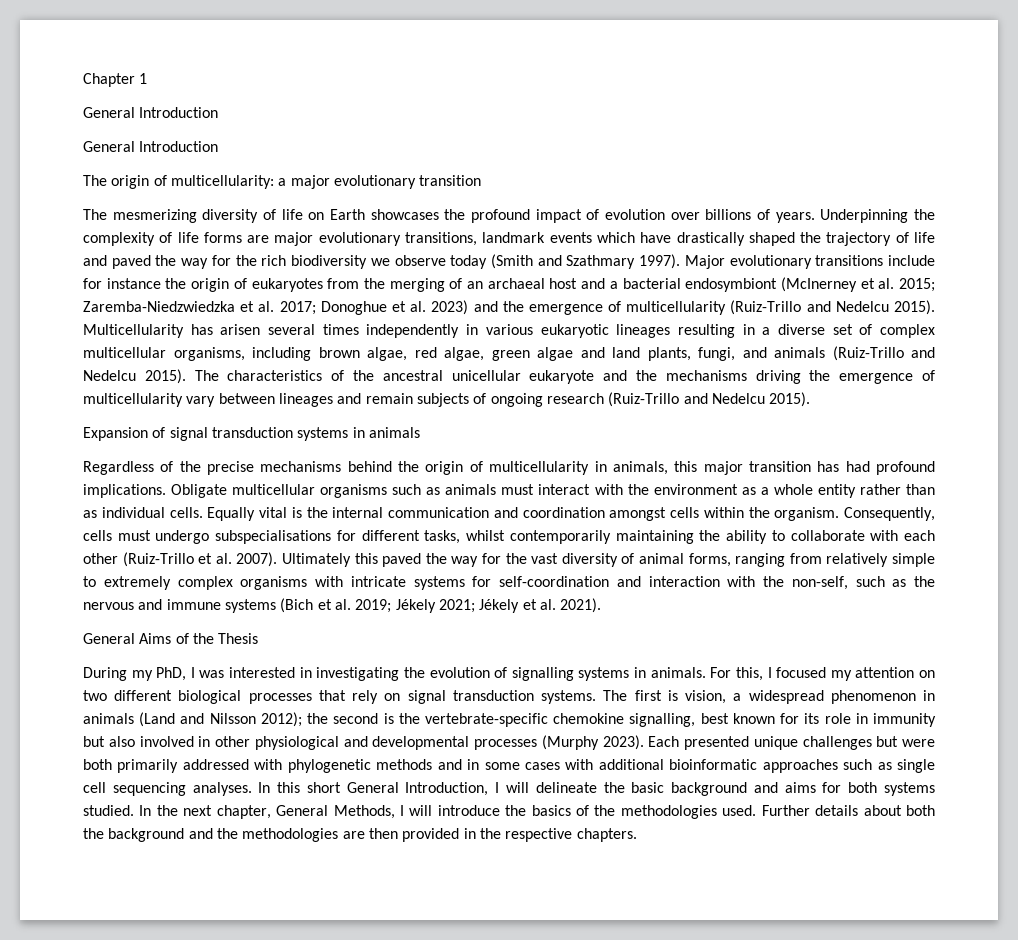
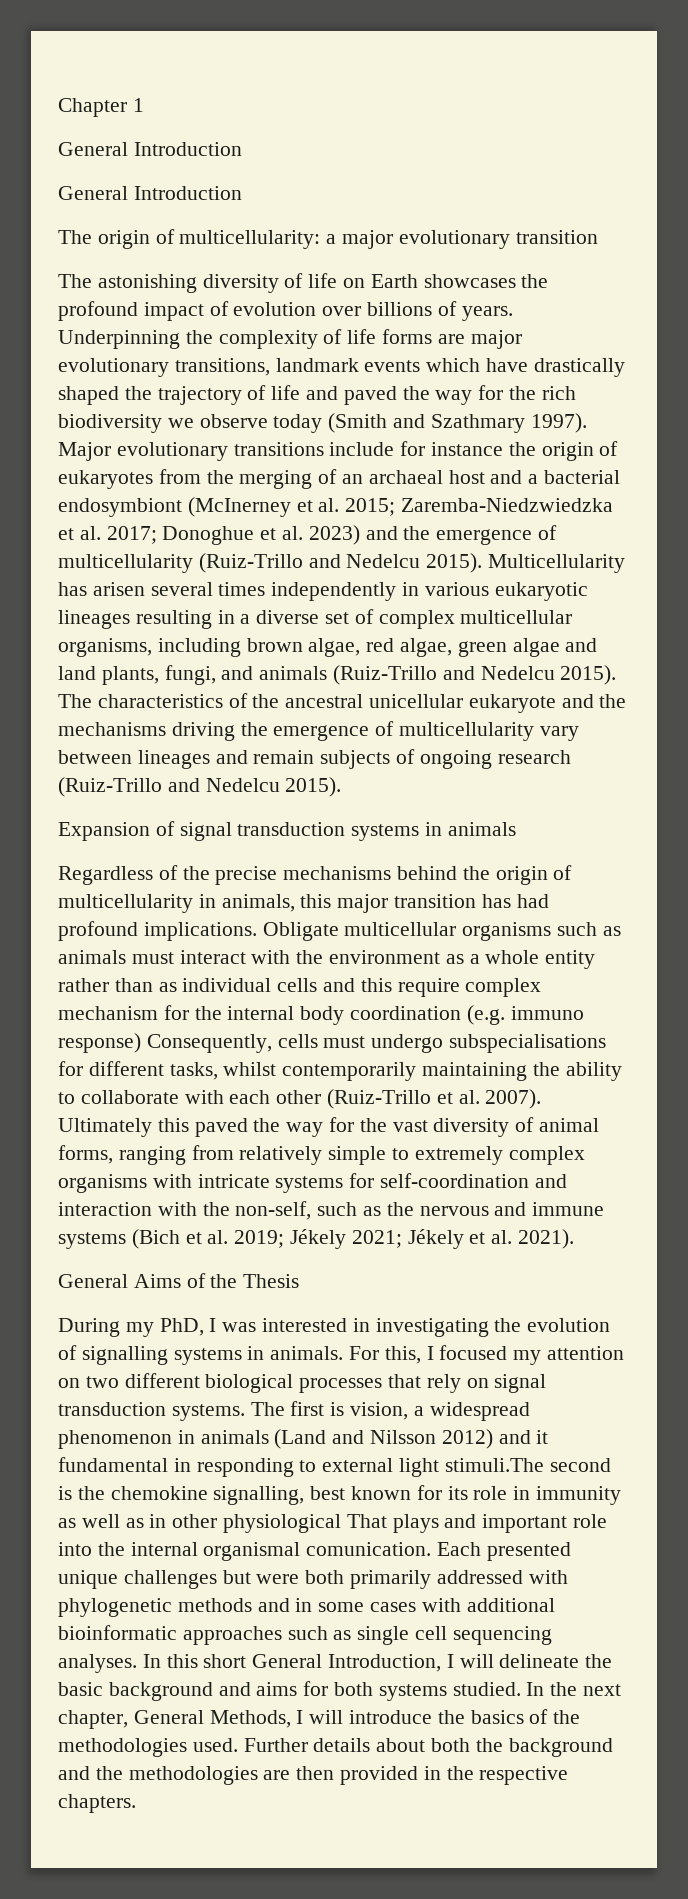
- The mesmerizing diversity of life on Earth showcases the profound impact of evolution over billions of years.
+ The astonishing diversity of life on Earth showcases the profound impact of evolution over billions of years.
- Obligate multicellular organisms such as animals must interact with the environment as a whole entity rather than as individual cells. Equally vital is the internal communication and coordination amongst cells within the organism. Consequently, cells must undergo subspecialisations for different tasks, whilst contemporarily maintaining the ability to collaborate with each other (Ruiz-Trillo et al. 2007).
+ Obligate multicellular organisms such as animals must interact with the environment as a whole entity rather than as individual cells and this require complex mechanism for the internal body coordination (e.g. immuno response) Consequently, cells must undergo subspecialisations for different tasks, whilst contemporarily maintaining the ability to collaborate with each other (Ruiz-Trillo et al. 2007).
- The first is vision, a widespread phenomenon in animals (Land and Nilsson 2012); the second is the vertebrate-specific chemokine signalling, best known for its role in immunity but also involved in other physiological and developmental processes (Murphy 2023).
+ The first is vision, a widespread phenomenon in animals (Land and Nilsson 2012) and it fundamental in responding to external light stimuli.The second is the chemokine signalling, best known for its role in immunity as well as in other physiological That plays and important role into the internal organismal comunication.

